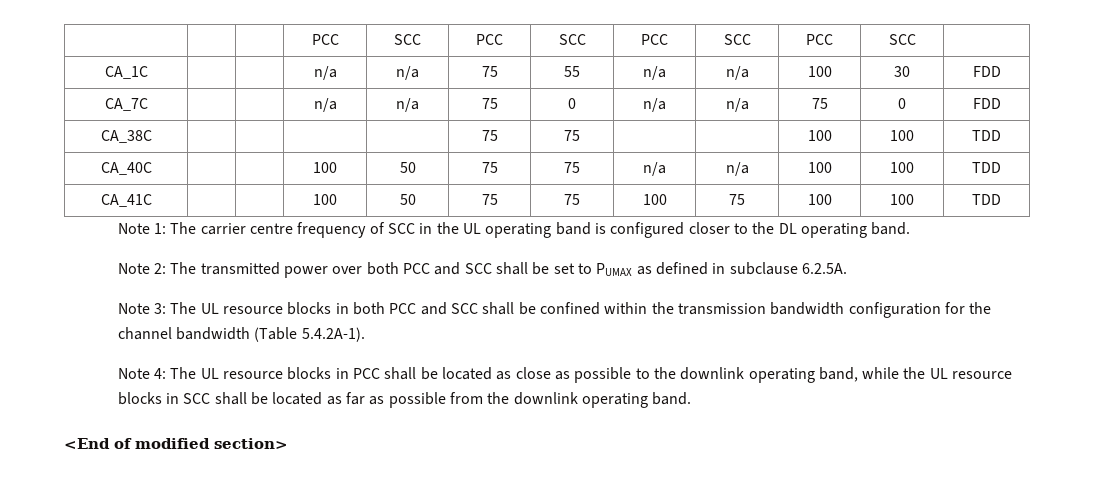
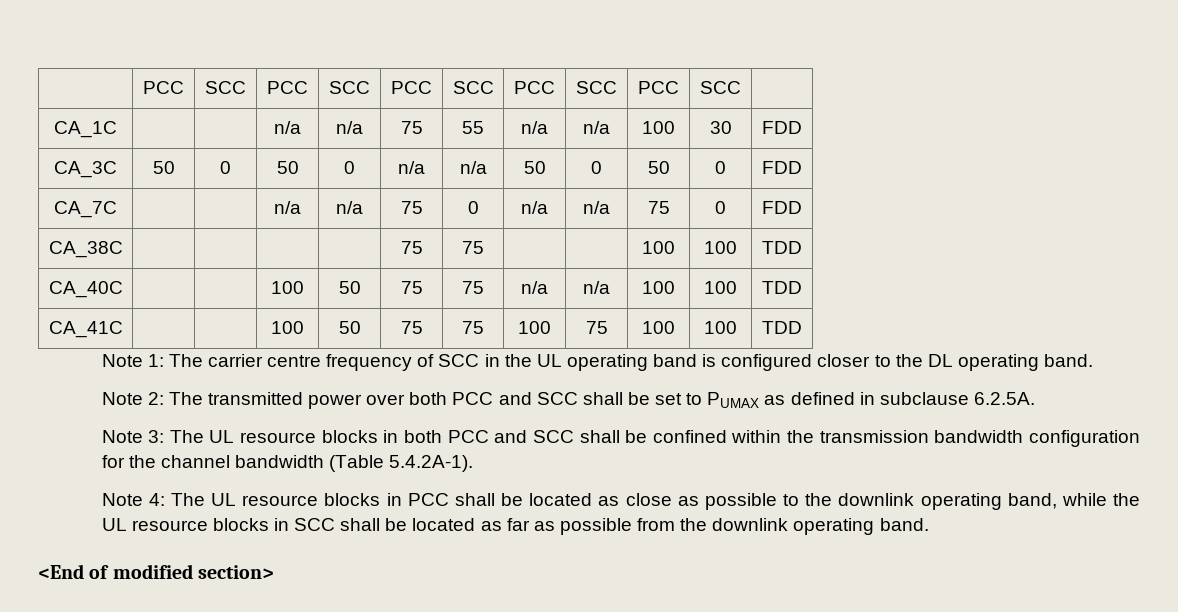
- | | | PCC | SCC | PCC | SCC | PCC | SCC | PCC | SCC |
+ | PCC | SCC | PCC | SCC | PCC | SCC | PCC | SCC | PCC | SCC |
+ CA_3C | 50 | 0 | 50 | 0 | n/a | n/a | 50 | 0 | 50 | 0 | FDD

